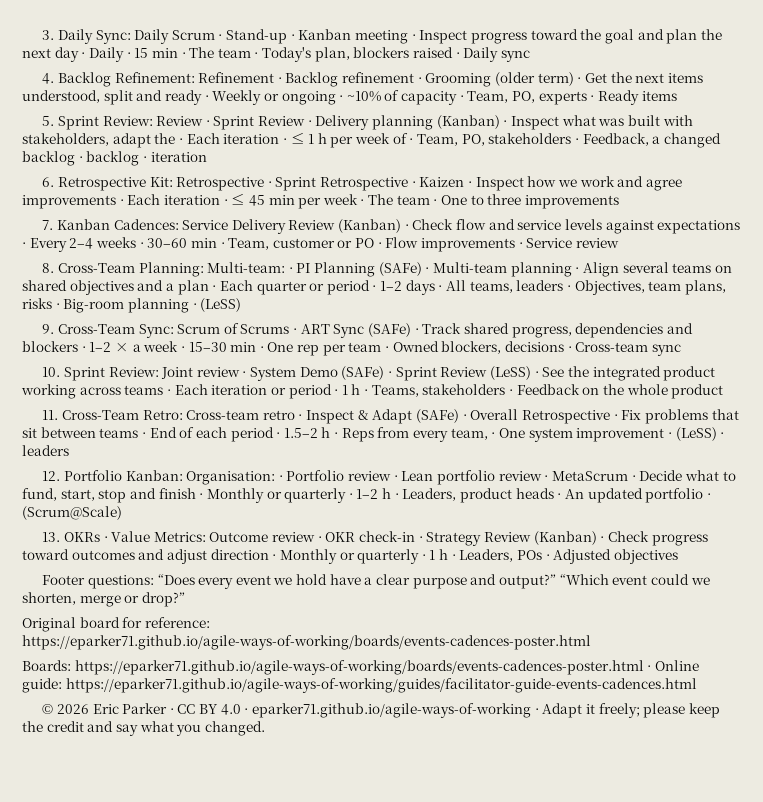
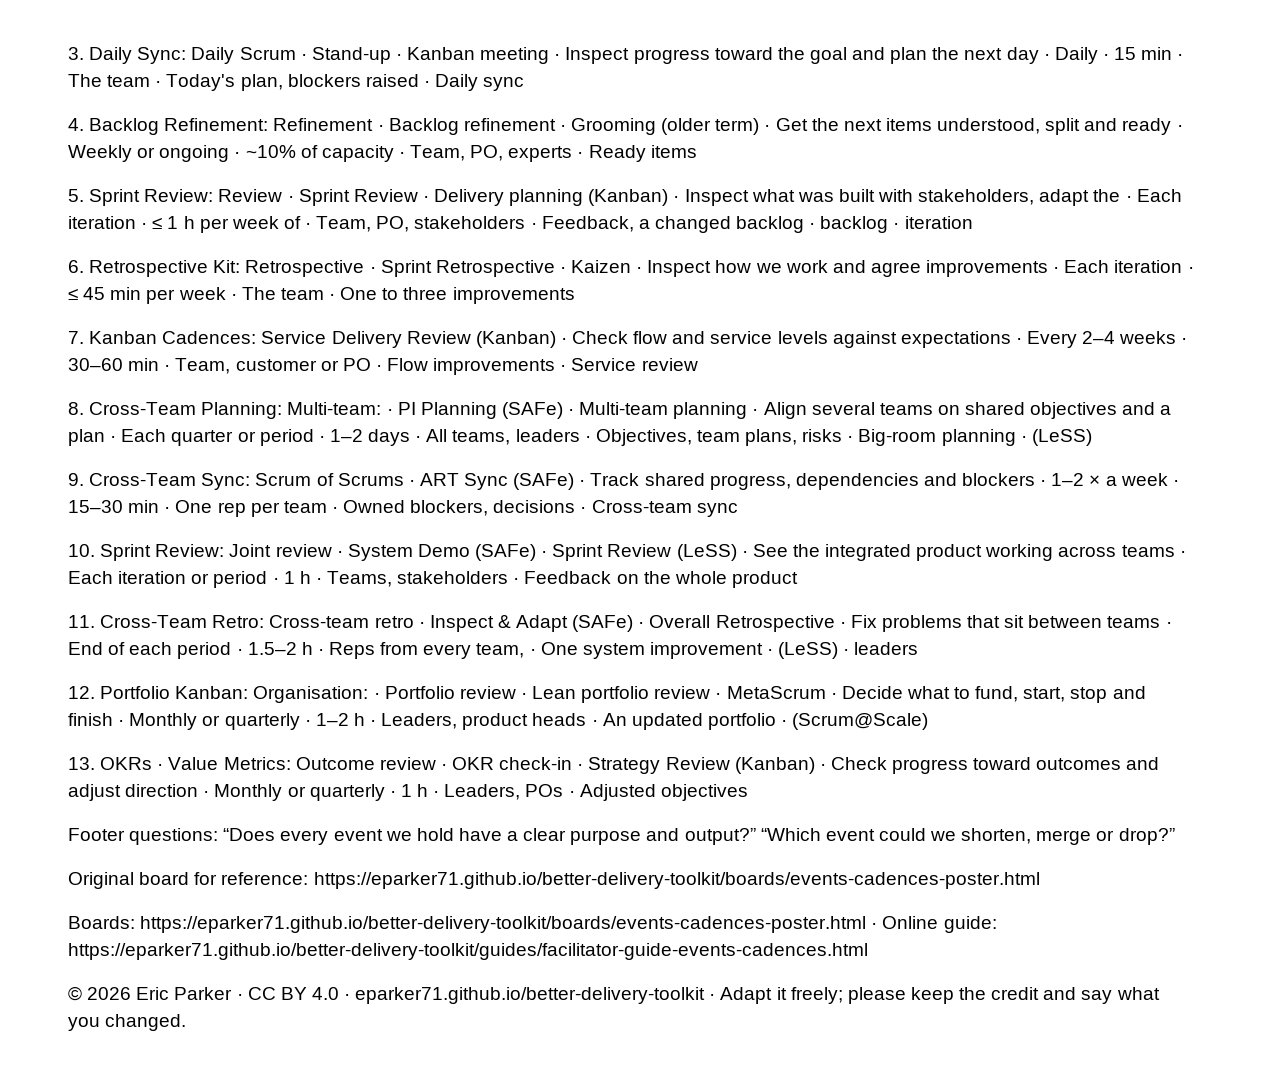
- Original board for reference: https://eparker71.github.io/agile-ways-of-working/boards/events-cadences-poster.html
+ Original board for reference: https://eparker71.github.io/better-delivery-toolkit/boards/events-cadences-poster.html
- Boards: https://eparker71.github.io/agile-ways-of-working/boards/events-cadences-poster.html · Online guide: https://eparker71.github.io/agile-ways-of-working/guides/facilitator-guide-events-cadences.html
+ Boards: https://eparker71.github.io/better-delivery-toolkit/boards/events-cadences-poster.html · Online guide: https://eparker71.github.io/better-delivery-toolkit/guides/facilitator-guide-events-cadences.html
- © 2026 Eric Parker · CC BY 4.0 · eparker71.github.io/agile-ways-of-working · Adapt it freely; please keep the credit and say what you changed.
+ © 2026 Eric Parker · CC BY 4.0 · eparker71.github.io/better-delivery-toolkit · Adapt it freely; please keep the credit and say what you changed.

